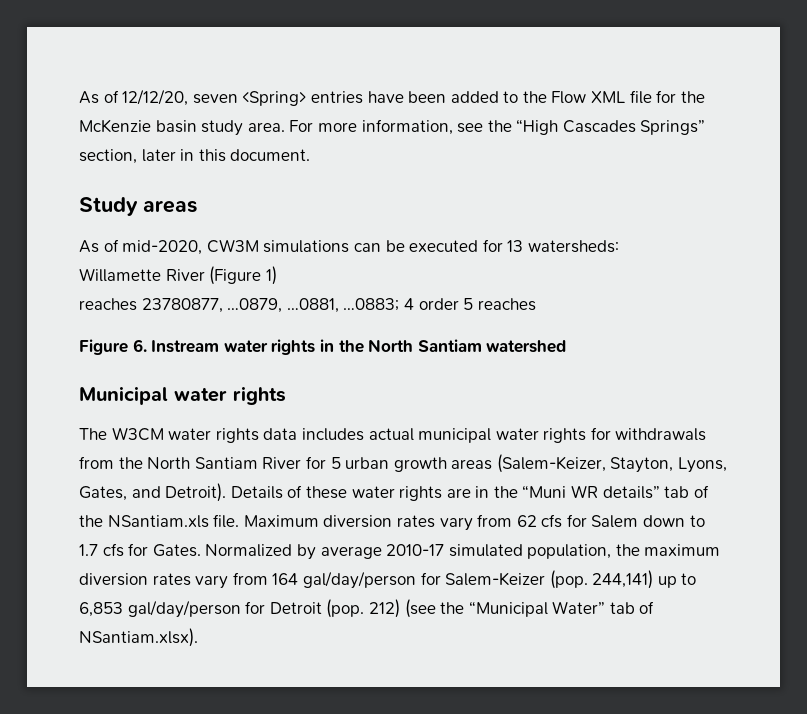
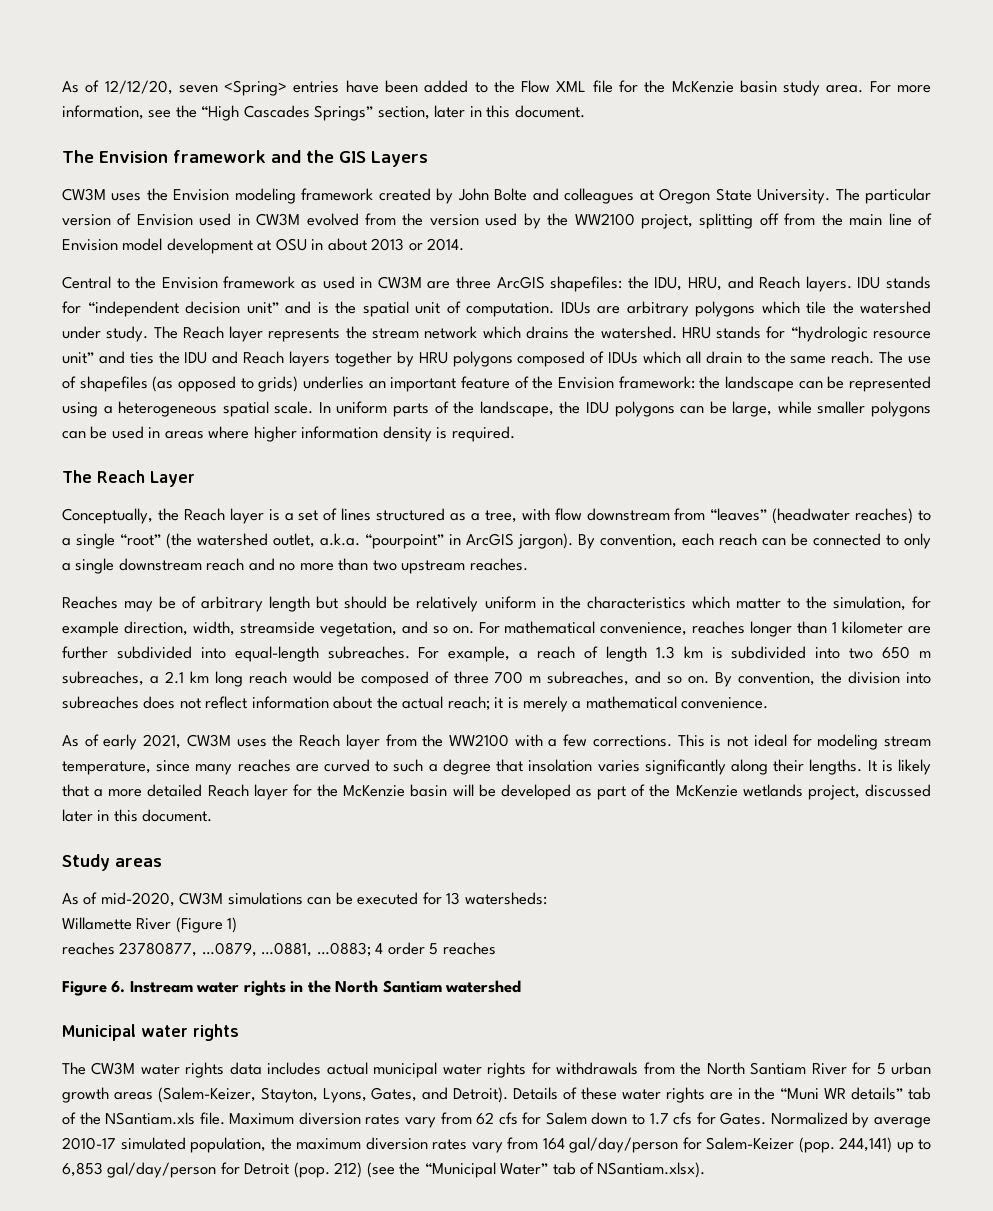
+ The Envision framework and the GIS Layers
+ CW3M uses the Envision modeling framework created by John Bolte and colleagues at Oregon State University. The particular version of Envision used in CW3M evolved from the version used by the WW2100 project, splitting off from the main line of Envision model development at OSU in about 2013 or 2014.
+ Central to the Envision framework as used in CW3M are three ArcGIS shapefiles: the IDU, HRU, and Reach layers. IDU stands for “independent decision unit” and is the spatial unit of computation. IDUs are arbitrary polygons which tile the watershed under study. The Reach layer represents the stream network which drains the watershed. HRU stands for “hydrologic resource unit” and ties the IDU and Reach layers together by HRU polygons composed of IDUs which all drain to the same reach. The use of shapefiles (as opposed to grids) underlies an important feature of the Envision framework: the landscape can be represented using a heterogeneous spatial scale. In uniform parts of the landscape, the IDU polygons can be large, while smaller polygons can be used in areas where higher information density is required.
+ The Reach Layer
+ Conceptually, the Reach layer is a set of lines structured as a tree, with flow downstream from “leaves” (headwater reaches) to a single “root” (the watershed outlet, a.k.a. “pourpoint” in ArcGIS jargon). By convention, each reach can be connected to only a single downstream reach and no more than two upstream reaches.
+ Reaches may be of arbitrary length but should be relatively uniform in the characteristics which matter to the simulation, for example direction, width, streamside vegetation, and so on. For mathematical convenience, reaches longer than 1 kilometer are further subdivided into equal-length subreaches. For example, a reach of length 1.3 km is subdivided into two 650 m subreaches, a 2.1 km long reach would be composed of three 700 m subreaches, and so on. By convention, the division into subreaches does not reflect information about the actual reach; it is merely a mathematical convenience.
+ As of early 2021, CW3M uses the Reach layer from the WW2100 with a few corrections. This is not ideal for modeling stream temperature, since many reaches are curved to such a degree that insolation varies significantly along their lengths. It is likely that a more detailed Reach layer for the McKenzie basin will be developed as part of the McKenzie wetlands project, discussed later in this document.
- The W3CM water rights data includes actual municipal water rights for withdrawals from the North Santiam River for 5 urban growth areas (Salem-Keizer, Stayton, Lyons, Gates, and Detroit).
+ The CW3M water rights data includes actual municipal water rights for withdrawals from the North Santiam River for 5 urban growth areas (Salem-Keizer, Stayton, Lyons, Gates, and Detroit).

